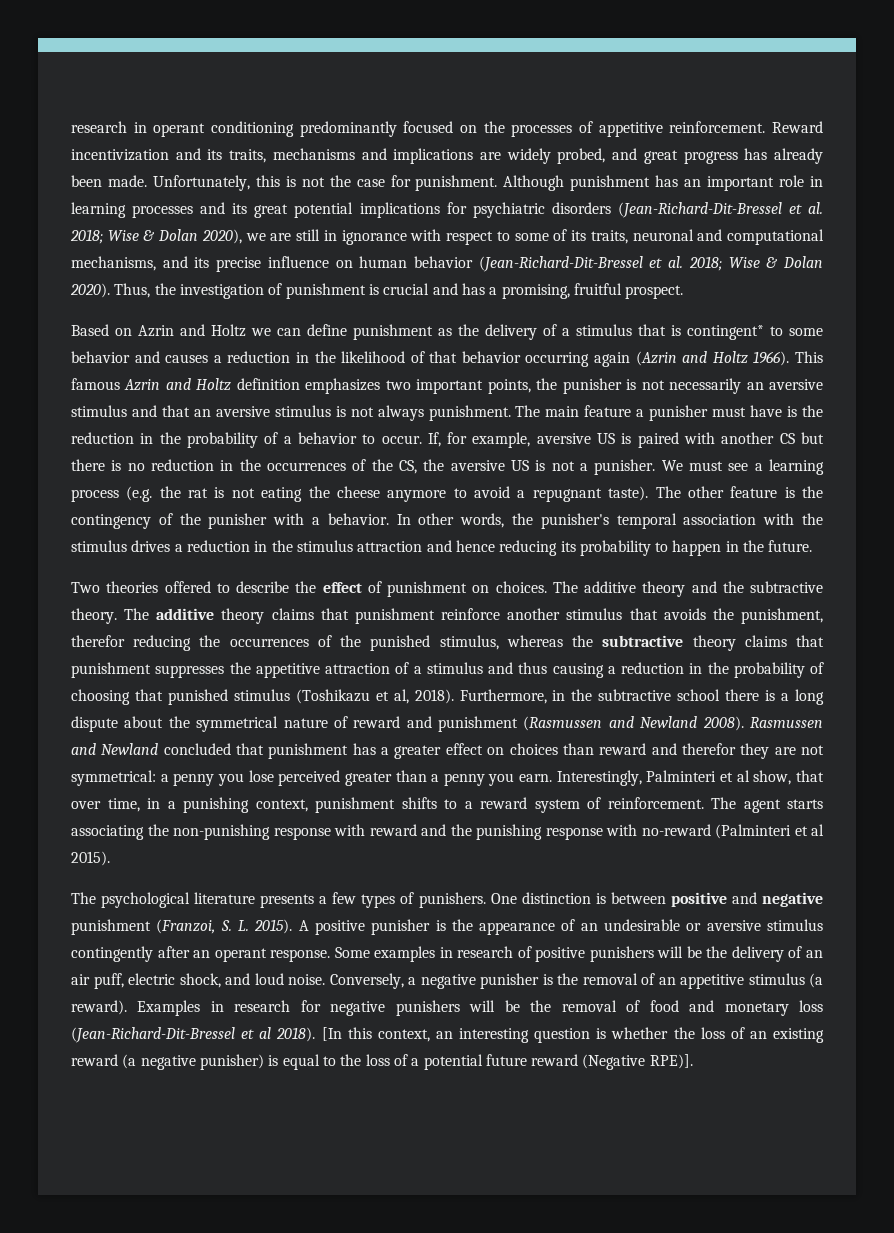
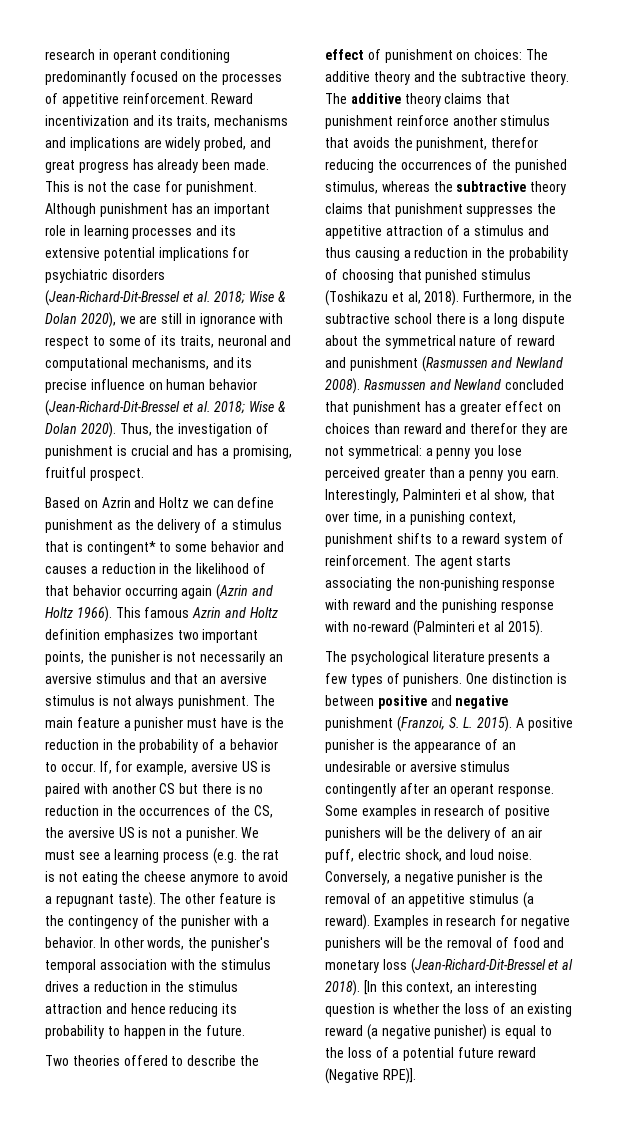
- Unfortunately, this is not the case for punishment.
+ This is not the case for punishment.
- Although punishment has an important role in learning processes and its great potential implications for psychiatric disorders (Jean-Richard-Dit-Bressel et al. 2018; Wise & Dolan 2020), we are still in ignorance with respect to some of its traits, neuronal and computational mechanisms, and its precise influence on human behavior (Jean-Richard-Dit-Bressel et al. 2018; Wise & Dolan 2020).
+ Although punishment has an important role in learning processes and its extensive potential implications for psychiatric disorders (Jean-Richard-Dit-Bressel et al. 2018; Wise & Dolan 2020), we are still in ignorance with respect to some of its traits, neuronal and computational mechanisms, and its precise influence on human behavior (Jean-Richard-Dit-Bressel et al. 2018; Wise & Dolan 2020).
- Two theories offered to describe the effect of punishment on choices. The additive theory and the subtractive theory.
+ Two theories offered to describe the effect of punishment on choices: The additive theory and the subtractive theory.

